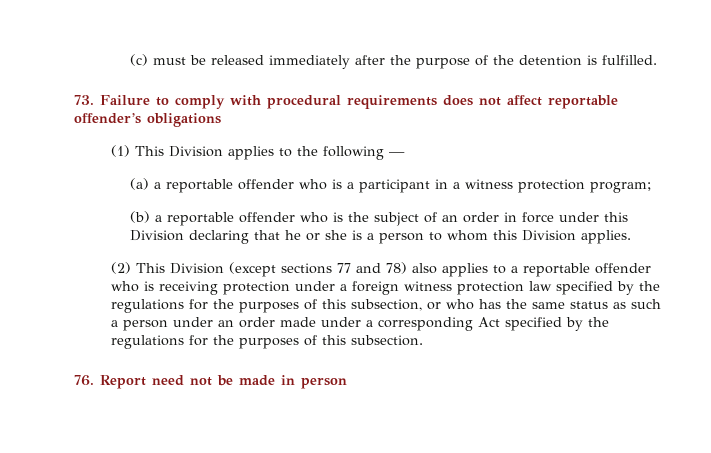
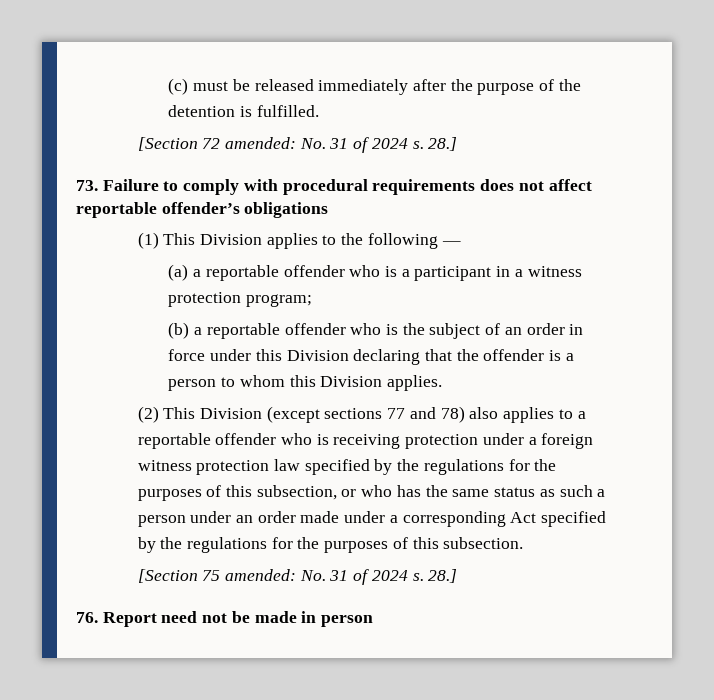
+ [Section 72 amended: No. 31 of 2024 s. 28.]
- (b) a reportable offender who is the subject of an order in force under this Division declaring that he or she is a person to whom this Division applies.
+ (b) a reportable offender who is the subject of an order in force under this Division declaring that the offender is a person to whom this Division applies.
+ [Section 75 amended: No. 31 of 2024 s. 28.]

